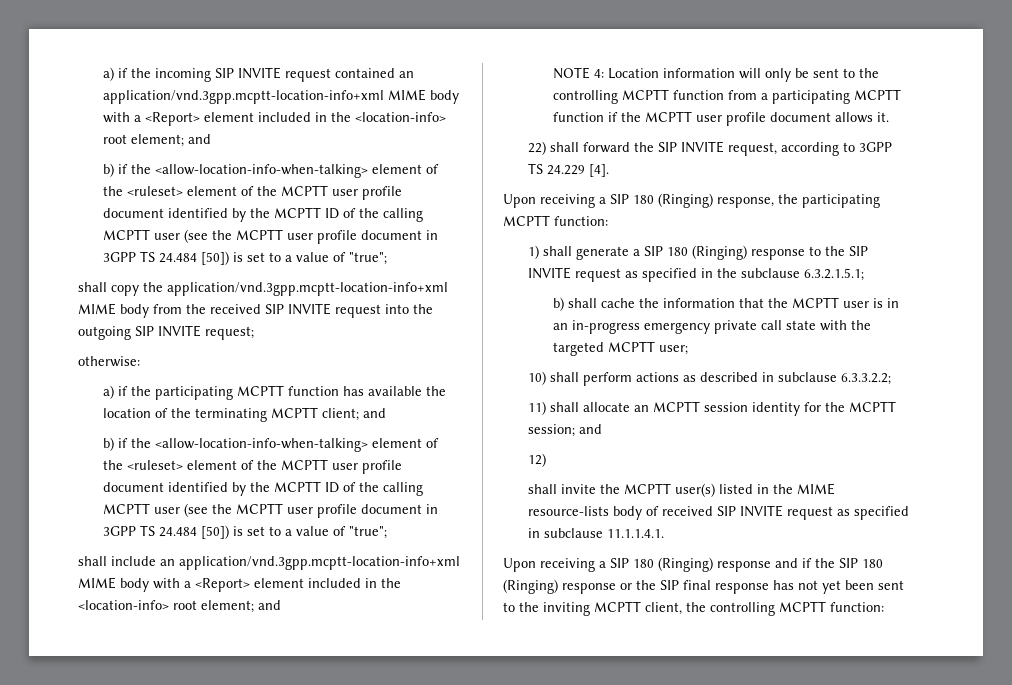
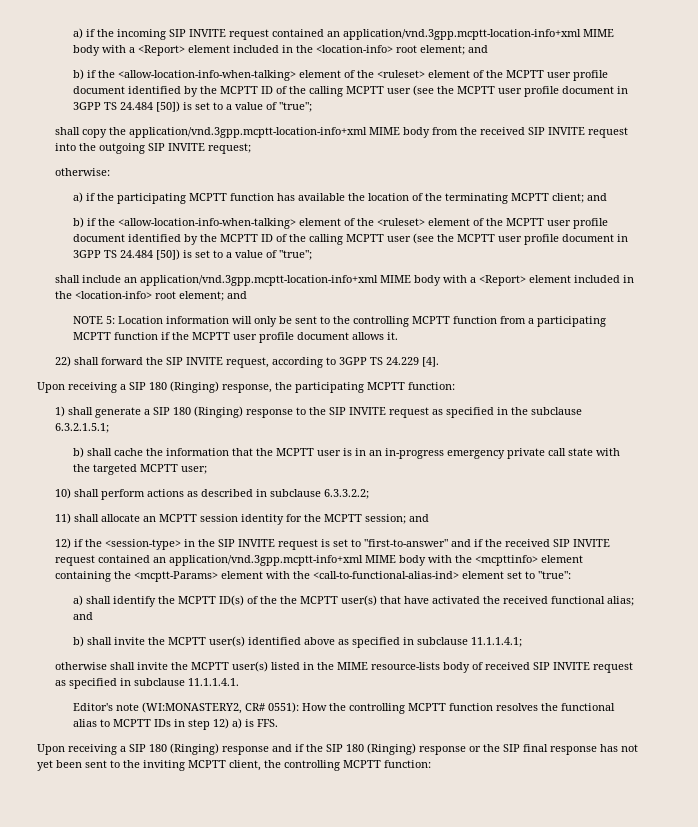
- NOTE 4: Location information will only be sent to the controlling MCPTT function from a participating MCPTT function if the MCPTT user profile document allows it.
+ NOTE 5: Location information will only be sent to the controlling MCPTT function from a participating MCPTT function if the MCPTT user profile document allows it.
- 12)
- shall invite the MCPTT user(s) listed in the MIME resource-lists body of received SIP INVITE request as specified in subclause 11.1.1.4.1.
+ 12) if the <session-type> in the SIP INVITE request is set to "first-to-answer" and if the received SIP INVITE request contained an application/vnd.3gpp.mcptt-info+xml MIME body with the <mcpttinfo> element containing the <mcptt-Params> element with the <call-to-functional-alias-ind> element set to "true":
+ a) shall identify the MCPTT ID(s) of the the MCPTT user(s) that have activated the received functional alias; and
+ b) shall invite the MCPTT user(s) identified above as specified in subclause 11.1.1.4.1;
+ otherwise shall invite the MCPTT user(s) listed in the MIME resource-lists body of received SIP INVITE request as specified in subclause 11.1.1.4.1.
+ Editor's note (WI:MONASTERY2, CR# 0551): How the controlling MCPTT function resolves the functional alias to MCPTT IDs in step 12) a) is FFS.

